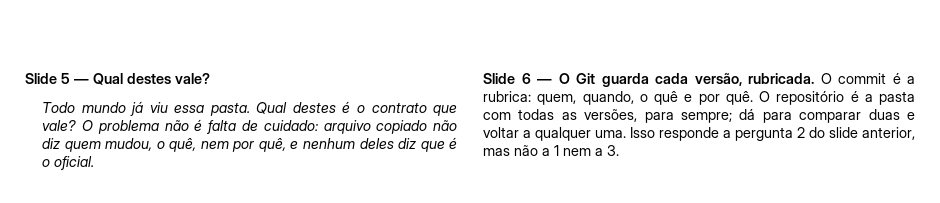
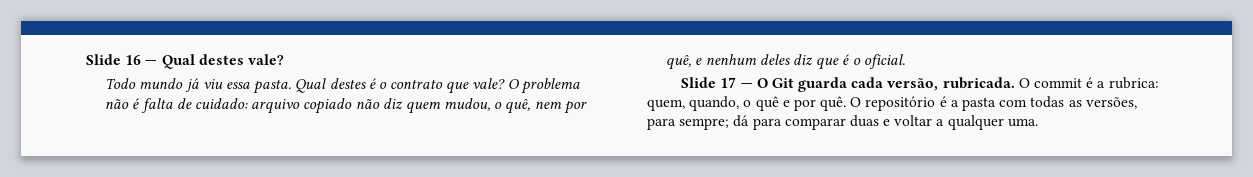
- Slide 5 — Qual destes vale?
+ Slide 16 — Qual destes vale?
- Slide 6 — O Git guarda cada versão, rubricada.
+ Slide 17 — O Git guarda cada versão, rubricada.
- Isso responde a pergunta 2 do slide anterior, mas não a 1 nem a 3.

